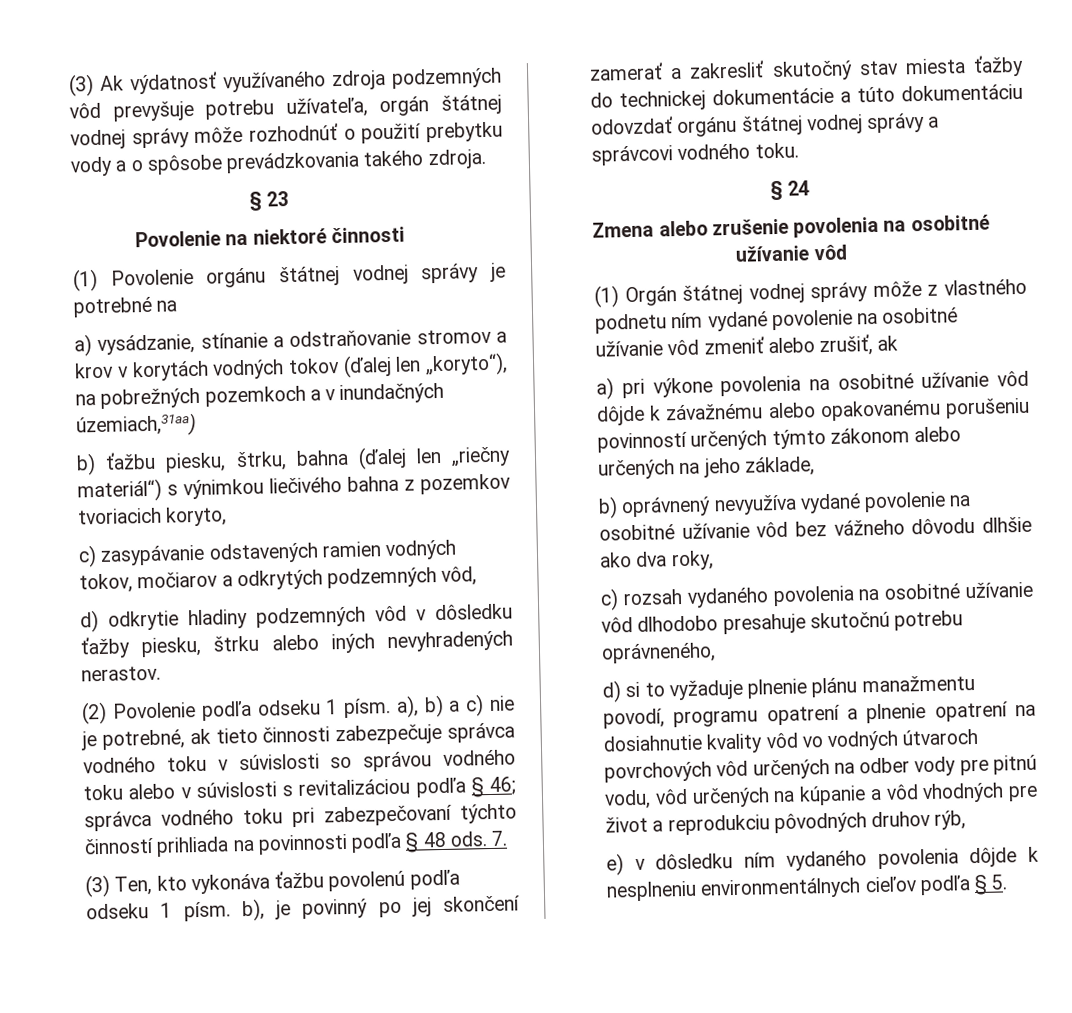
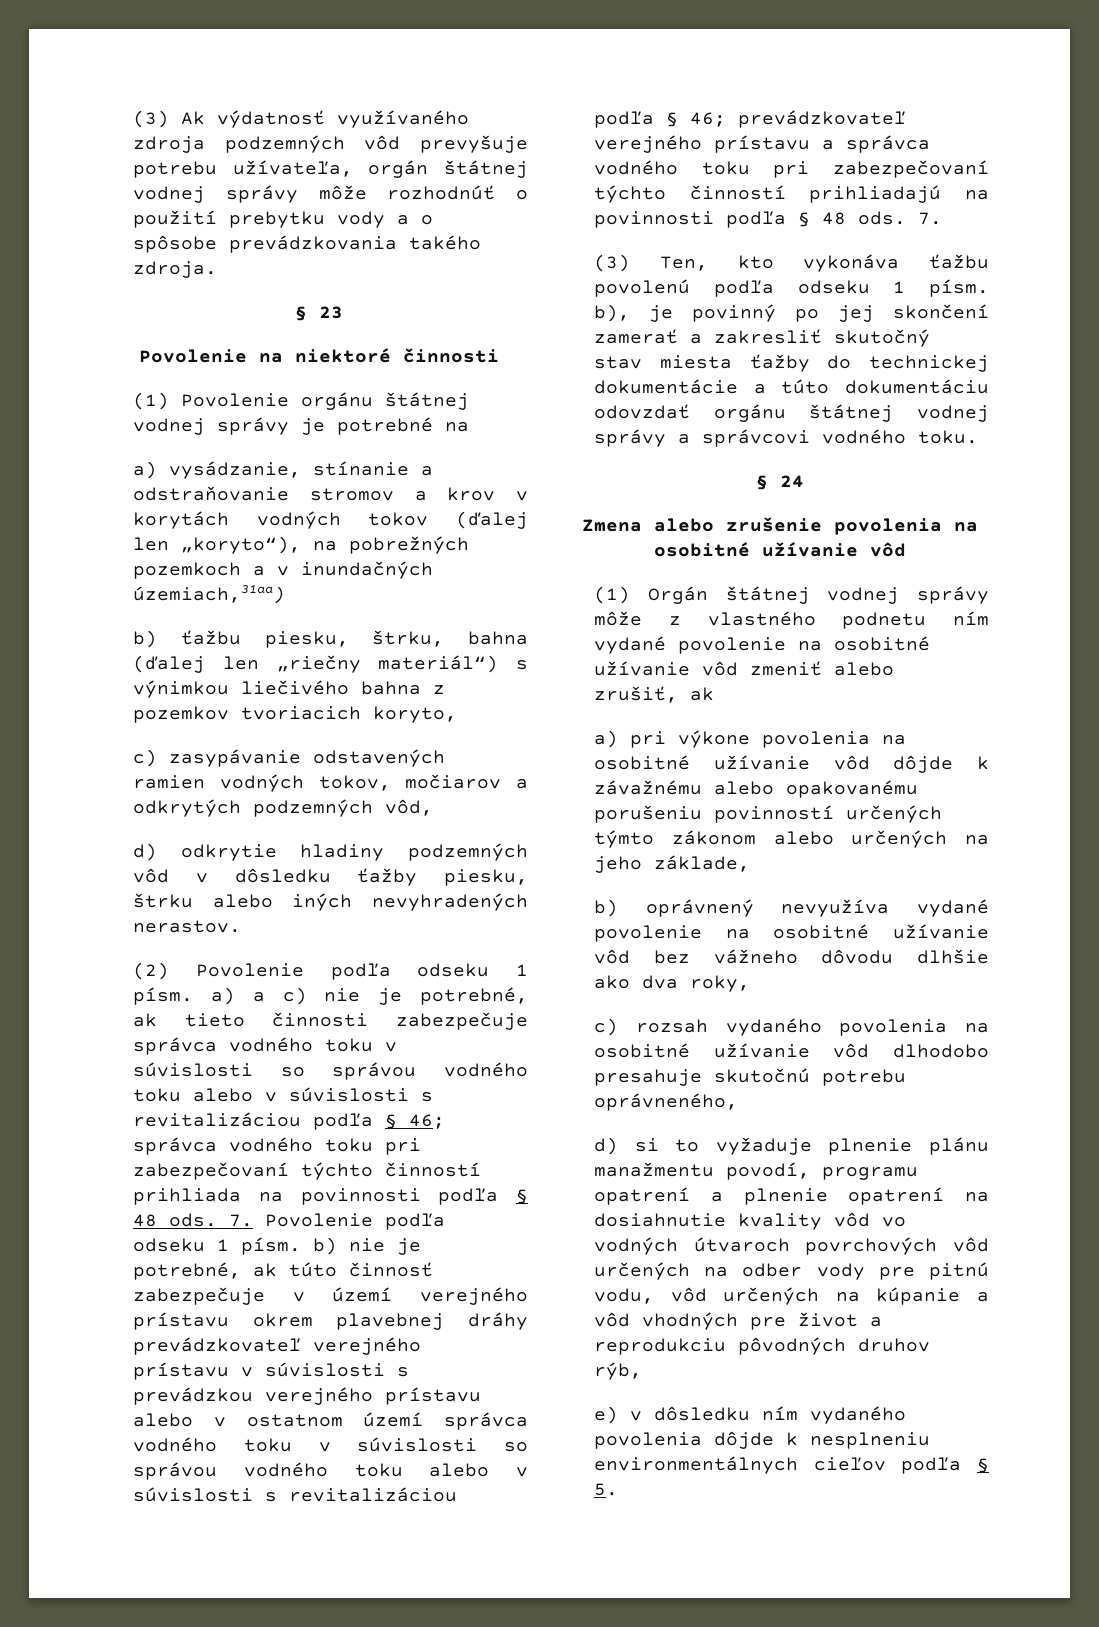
- (2) Povolenie podľa odseku 1 písm. a), b) a c) nie je potrebné, ak tieto činnosti zabezpečuje správca vodného toku v súvislosti so správou vodného toku alebo v súvislosti s revitalizáciou podľa § 46; správca vodného toku pri zabezpečovaní týchto činností prihliada na povinnosti podľa § 48 ods.
+ (2) Povolenie podľa odseku 1 písm. a) a c) nie je potrebné, ak tieto činnosti zabezpečuje správca vodného toku v súvislosti so správou vodného toku alebo v súvislosti s revitalizáciou podľa § 46; správca vodného toku pri zabezpečovaní týchto činností prihliada na povinnosti podľa § 48 ods.
- 7.
+ 7. Povolenie podľa odseku 1 písm. b) nie je potrebné, ak túto činnosť zabezpečuje v území verejného prístavu okrem plavebnej dráhy prevádzkovateľ verejného prístavu v súvislosti s prevádzkou verejného prístavu alebo v ostatnom území správca vodného toku v súvislosti so správou vodného toku alebo v súvislosti s revitalizáciou podľa § 46; prevádzkovateľ verejného prístavu a správca vodného toku pri zabezpečovaní týchto činností prihliadajú na povinnosti podľa § 48 ods. 7.

